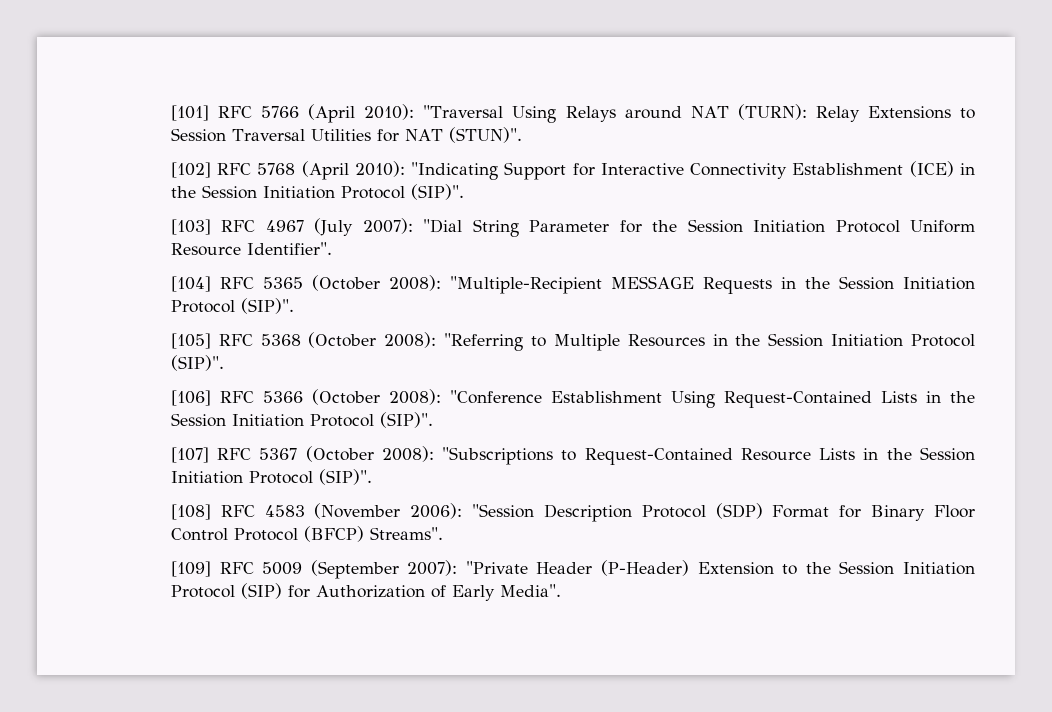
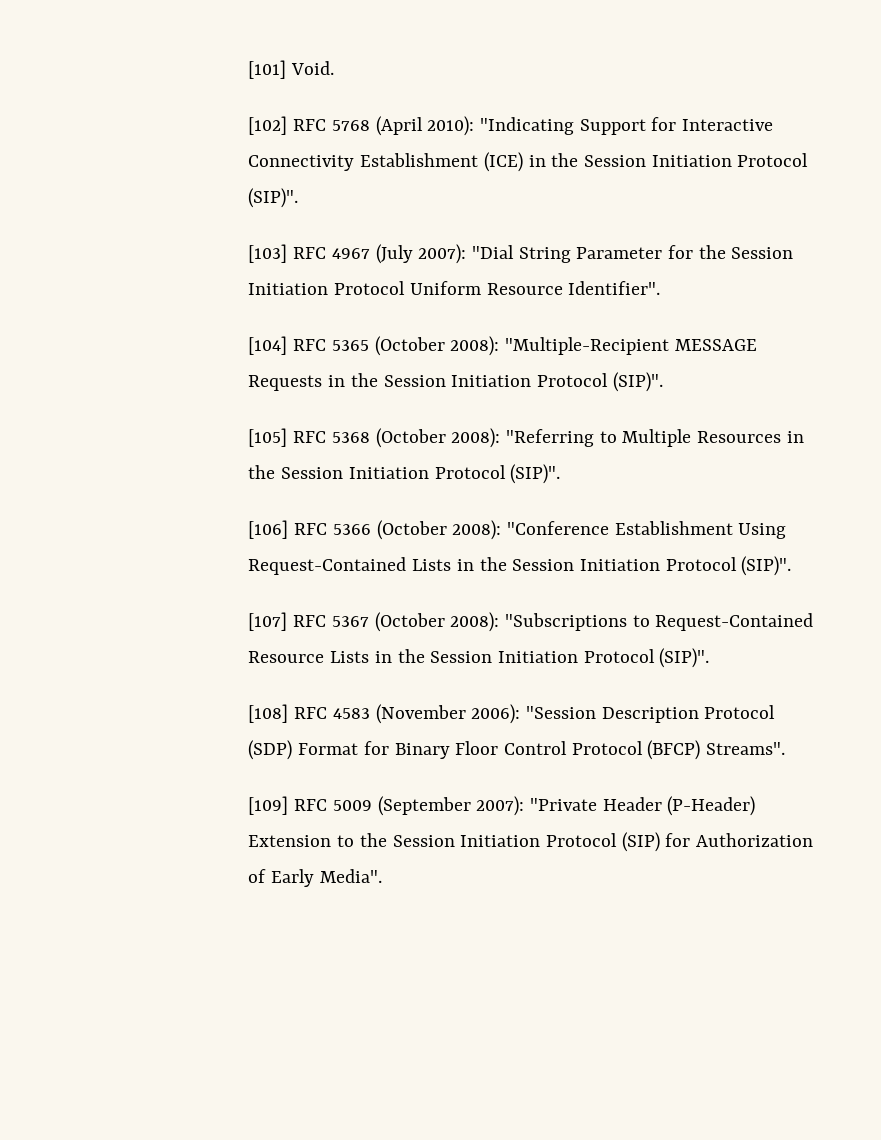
- [101] RFC 5766 (April 2010): "Traversal Using Relays around NAT (TURN): Relay Extensions to Session Traversal Utilities for NAT (STUN)".
+ [101] Void.

